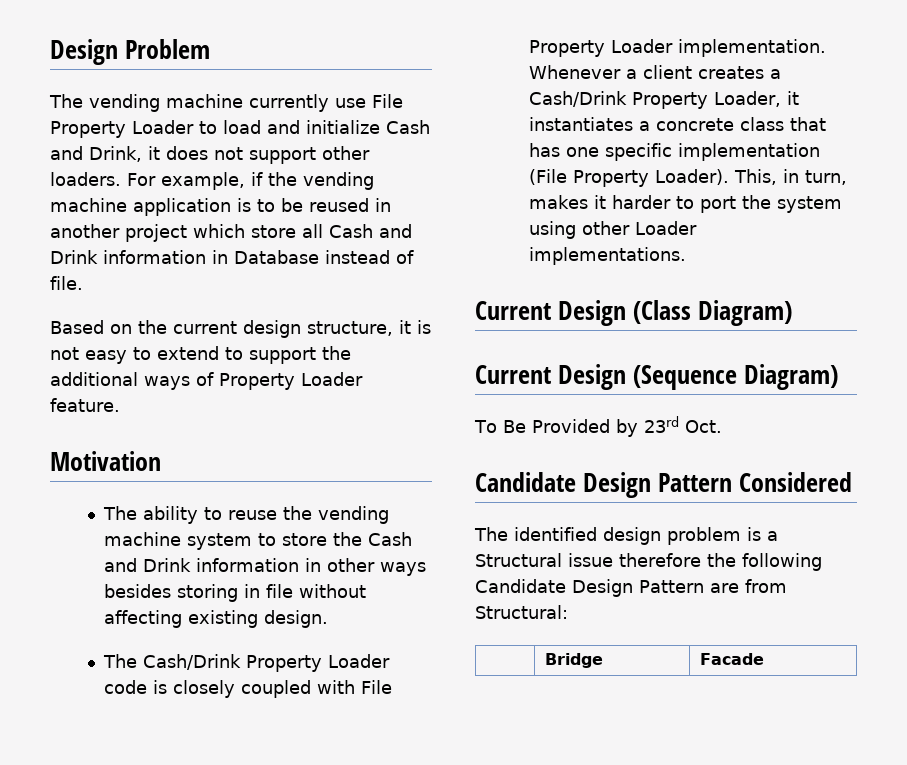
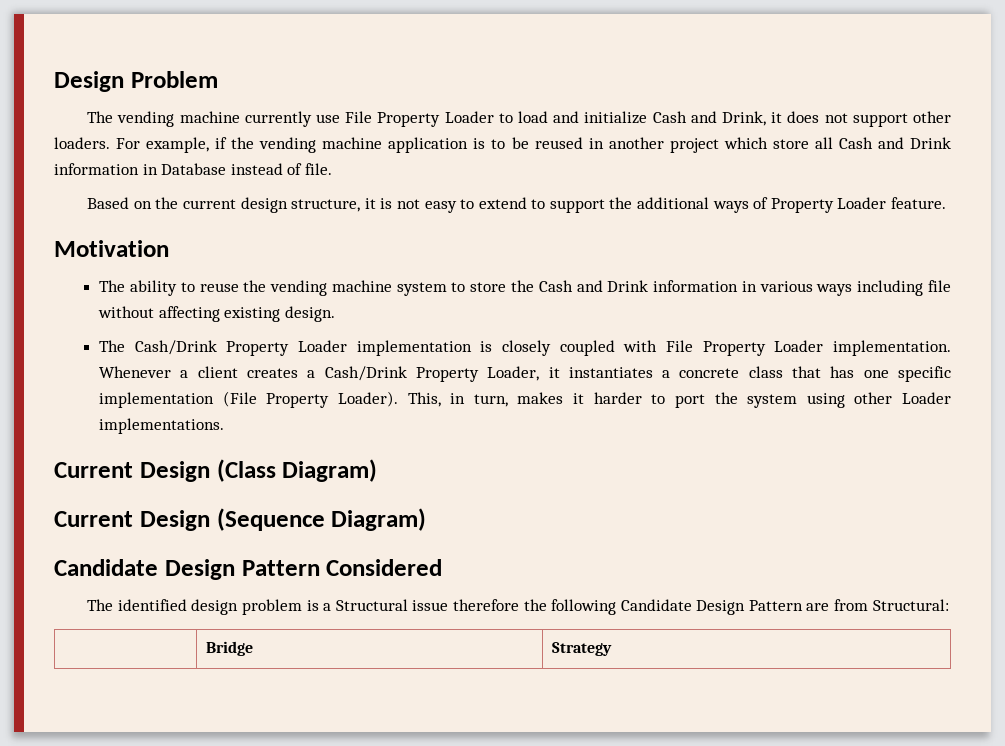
- The ability to reuse the vending machine system to store the Cash and Drink information in other ways besides storing in file without affecting existing design.
+ The ability to reuse the vending machine system to store the Cash and Drink information in various ways including file without affecting existing design.
- The Cash/Drink Property Loader code is closely coupled with File Property Loader implementation.
+ The Cash/Drink Property Loader implementation is closely coupled with File Property Loader implementation.
- To Be Provided by 23rd Oct.
- | Bridge | Facade
+ | Bridge | Strategy

